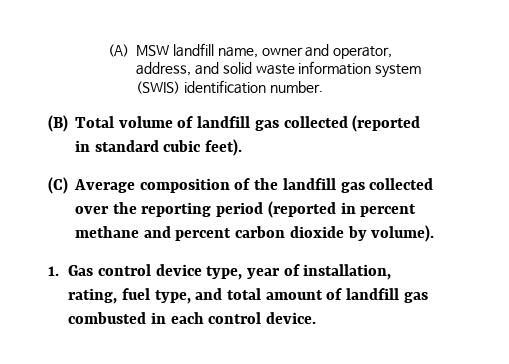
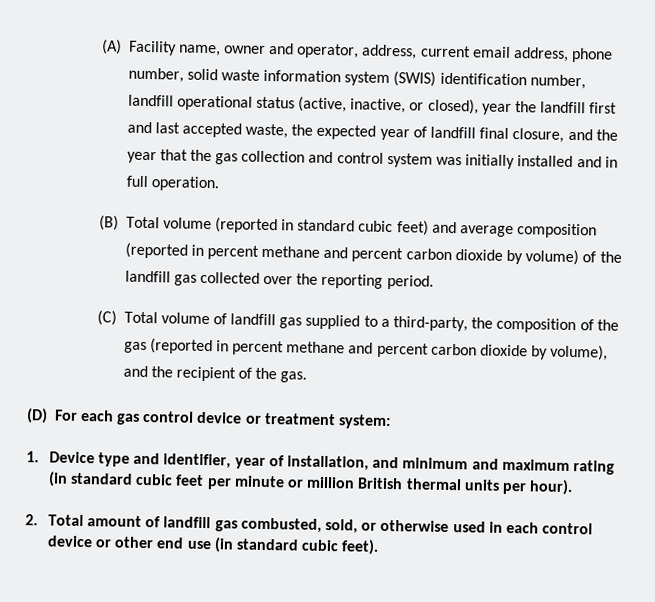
- (A) MSW landfill name, owner and operator, address, and solid waste information system (SWIS) identification number.
- (B) Total volume of landfill gas collected (reported in standard cubic feet).
- (C) Average composition of the landfill gas collected over the reporting period (reported in percent methane and percent carbon dioxide by volume).
- 1. Gas control device type, year of installation, rating, fuel type, and total amount of landfill gas combusted in each control device.
+ (A) Facility name, owner and operator, address, current email address, phone number, solid waste information system (SWIS) identification number, landfill operational status (active, inactive, or closed), year the landfill first and last accepted waste, the expected year of landfill final closure, and the year that the gas collection and control system was initially installed and in full operation.
+ (B) Total volume (reported in standard cubic feet) and average composition (reported in percent methane and percent carbon dioxide by volume) of the landfill gas collected over the reporting period.
+ (C) Total volume of landfill gas supplied to a third-party, the composition of the gas (reported in percent methane and percent carbon dioxide by volume), and the recipient of the gas.
+ (D) For each gas control device or treatment system:
+ 1. Device type and identifier, year of installation, and minimum and maximum rating (in standard cubic feet per minute or million British thermal units per hour).
+ 2. Total amount of landfill gas combusted, sold, or otherwise used in each control device or other end use (in standard cubic feet).

